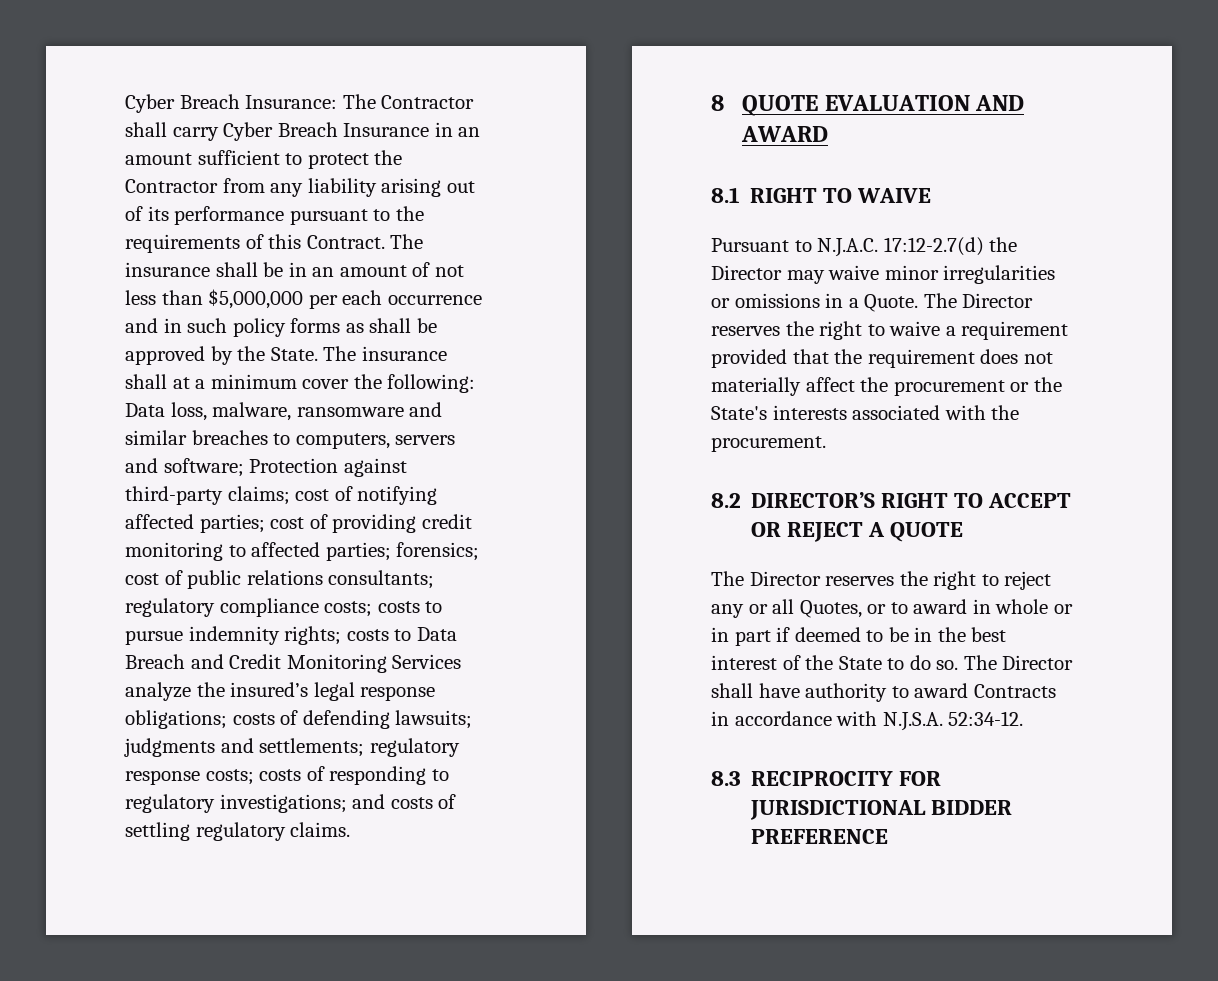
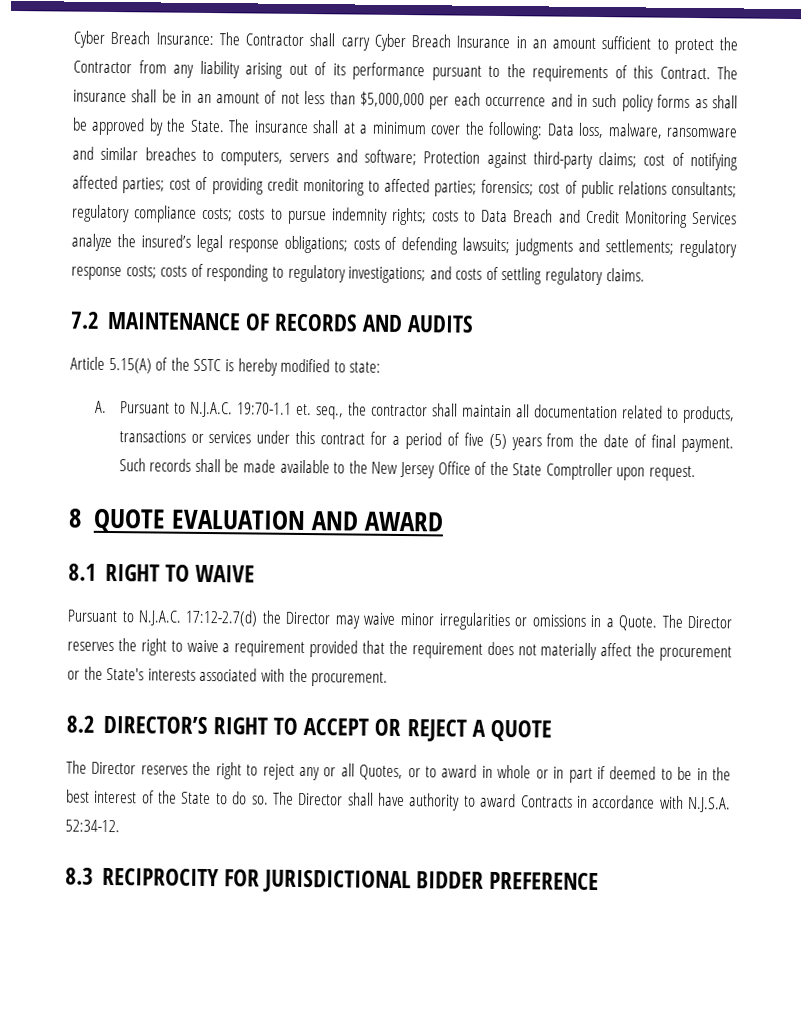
+ 7.2 MAINTENANCE OF RECORDS AND AUDITS
+ Article 5.15(A) of the SSTC is hereby modified to state:
+ A. Pursuant to N.J.A.C. 19:70-1.1 et. seq., the contractor shall maintain all documentation related to products, transactions or services under this contract for a period of five (5) years from the date of final payment. Such records shall be made available to the New Jersey Office of the State Comptroller upon request.

